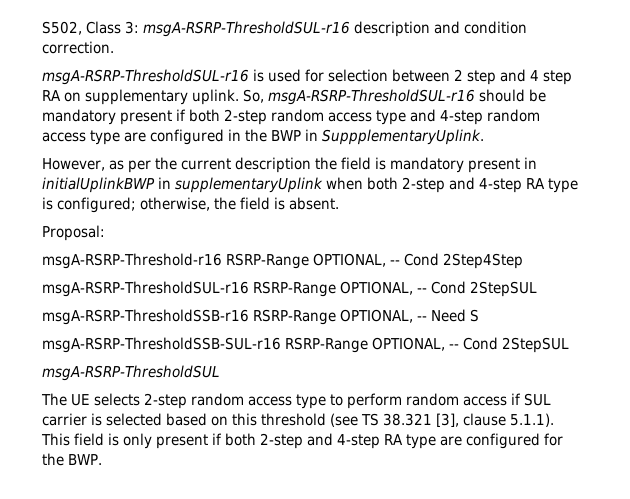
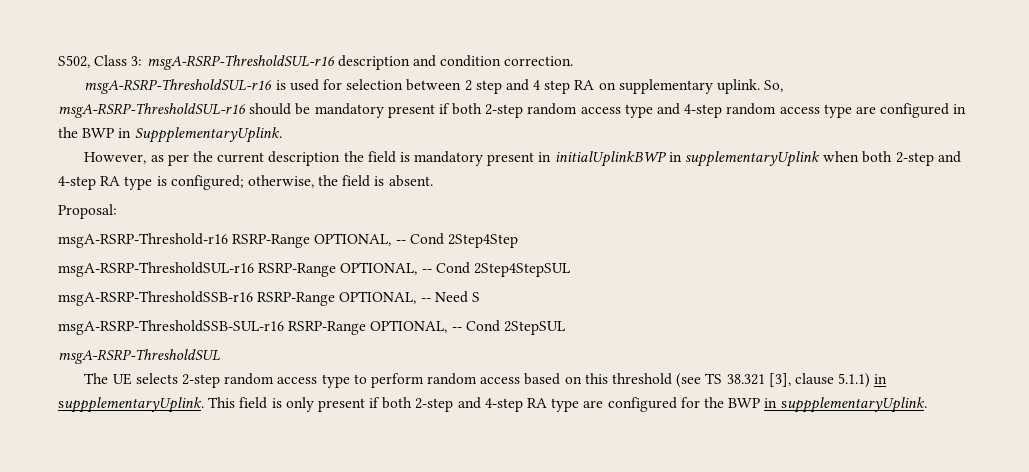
- msgA-RSRP-ThresholdSUL-r16 RSRP-Range OPTIONAL, -- Cond 2StepSUL
+ msgA-RSRP-ThresholdSUL-r16 RSRP-Range OPTIONAL, -- Cond 2Step4StepSUL
- The UE selects 2-step random access type to perform random access if SUL carrier is selected based on this threshold (see TS 38.321 [3], clause 5.1.1). This field is only present if both 2-step and 4-step RA type are configured for the BWP.
+ The UE selects 2-step random access type to perform random access based on this threshold (see TS 38.321 [3], clause 5.1.1) in suppplementaryUplink. This field is only present if both 2-step and 4-step RA type are configured for the BWP in suppplementaryUplink.

